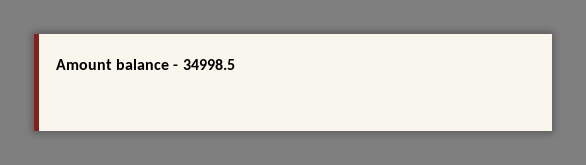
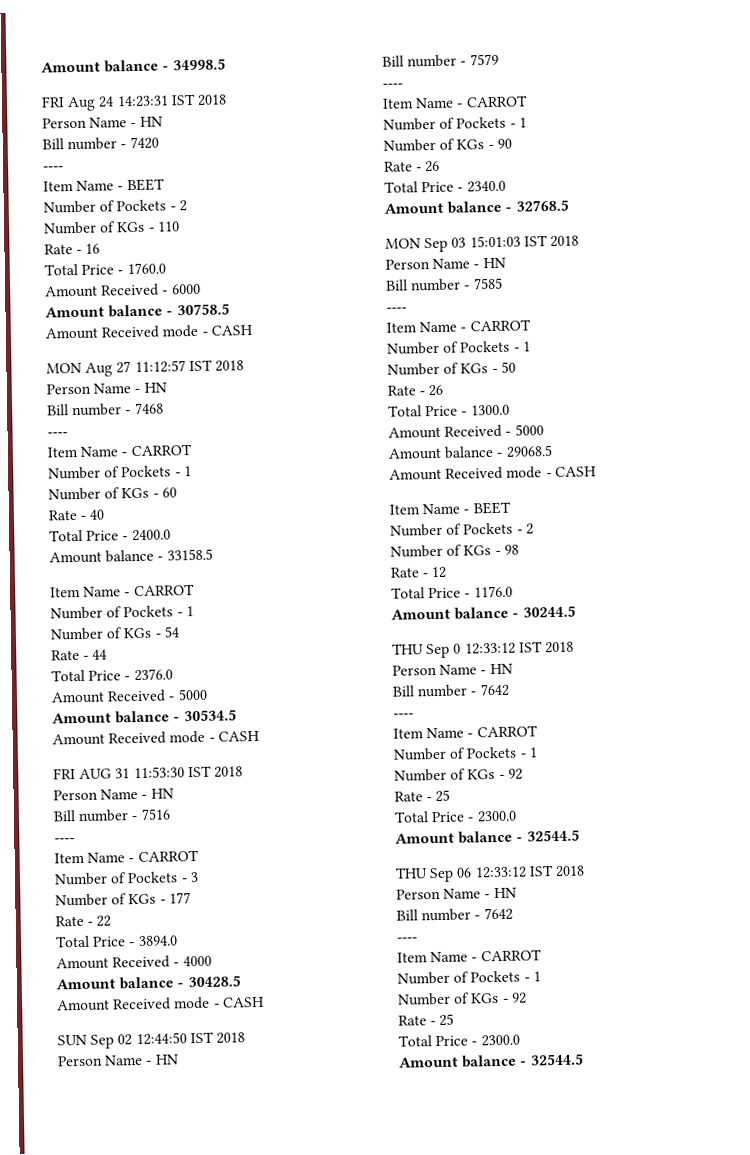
+ FRI Aug 24 14:23:31 IST 2018
+ Person Name - HN
+ Bill number - 7420
+ ----
+ Item Name - BEET
+ Number of Pockets - 2
+ Number of KGs - 110
+ Rate - 16
+ Total Price - 1760.0
+ Amount Received - 6000
+ Amount balance - 30758.5
+ Amount Received mode - CASH
+ MON Aug 27 11:12:57 IST 2018
+ Person Name - HN
+ Bill number - 7468
+ ----
+ Item Name - CARROT
+ Number of Pockets - 1
+ Number of KGs - 60
+ Rate - 40
+ Total Price - 2400.0
+ Amount balance - 33158.5
+ Item Name - CARROT
+ Number of Pockets - 1
+ Number of KGs - 54
+ Rate - 44
+ Total Price - 2376.0
+ Amount Received - 5000
+ Amount balance - 30534.5
+ Amount Received mode - CASH
+ FRI AUG 31 11:53:30 IST 2018
+ Person Name - HN
+ Bill number - 7516
+ ----
+ Item Name - CARROT
+ Number of Pockets - 3
+ Number of KGs - 177
+ Rate - 22
+ Total Price - 3894.0
+ Amount Received - 4000
+ Amount balance - 30428.5
+ Amount Received mode - CASH
+ SUN Sep 02 12:44:50 IST 2018
+ Person Name - HN
+ Bill number - 7579
+ ----
+ Item Name - CARROT
+ Number of Pockets - 1
+ Number of KGs - 90
+ Rate - 26
+ Total Price - 2340.0
+ Amount balance - 32768.5
+ MON Sep 03 15:01:03 IST 2018
+ Person Name - HN
+ Bill number - 7585
+ ----
+ Item Name - CARROT
+ Number of Pockets - 1
+ Number of KGs - 50
+ Rate - 26
+ Total Price - 1300.0
+ Amount Received - 5000
+ Amount balance - 29068.5
+ Amount Received mode - CASH
+ Item Name - BEET
+ Number of Pockets - 2
+ Number of KGs - 98
+ Rate - 12
+ Total Price - 1176.0
+ Amount balance - 30244.5
+ THU Sep 0 12:33:12 IST 2018
+ Person Name - HN
+ Bill number - 7642
+ ----
+ Item Name - CARROT
+ Number of Pockets - 1
+ Number of KGs - 92
+ Rate - 25
+ Total Price - 2300.0
+ Amount balance - 32544.5
+ THU Sep 06 12:33:12 IST 2018
+ Person Name - HN
+ Bill number - 7642
+ ----
+ Item Name - CARROT
+ Number of Pockets - 1
+ Number of KGs - 92
+ Rate - 25
+ Total Price - 2300.0
+ Amount balance - 32544.5

